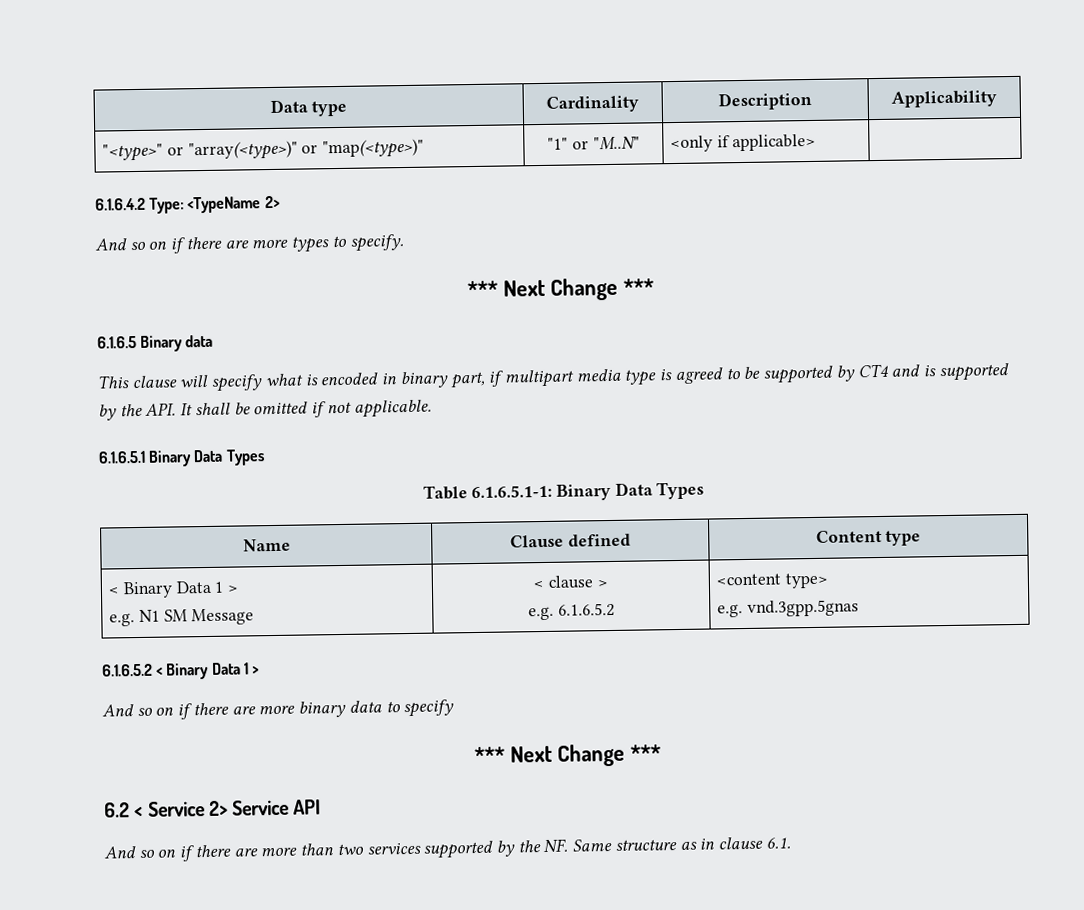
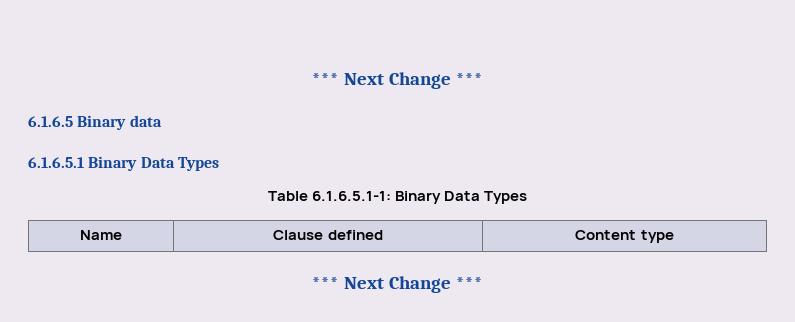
- Data type | Cardinality | Description | Applicability
- "<type>" or "array(<type>)" or "map(<type>)" | "1" or "M..N" | <only if applicable> |
- 6.1.6.4.2 Type: <TypeName 2>
- And so on if there are more types to specify.
- This clause will specify what is encoded in binary part, if multipart media type is agreed to be supported by CT4 and is supported by the API. It shall be omitted if not applicable.
  Name | Clause defined | Content type
- < Binary Data 1 >
- e.g. N1 SM Message | < clause >
- e.g. 6.1.6.5.2 | <content type>
- e.g. vnd.3gpp.5gnas
- 6.1.6.5.2 < Binary Data 1 >
- And so on if there are more binary data to specify
  *** Next Change ***
- 6.2 < Service 2> Service API
- And so on if there are more than two services supported by the NF. Same structure as in clause 6.1.

